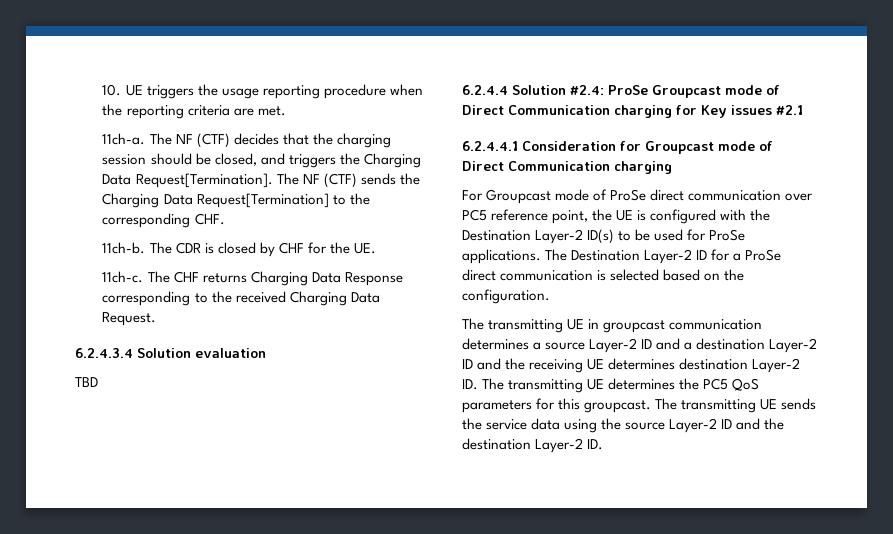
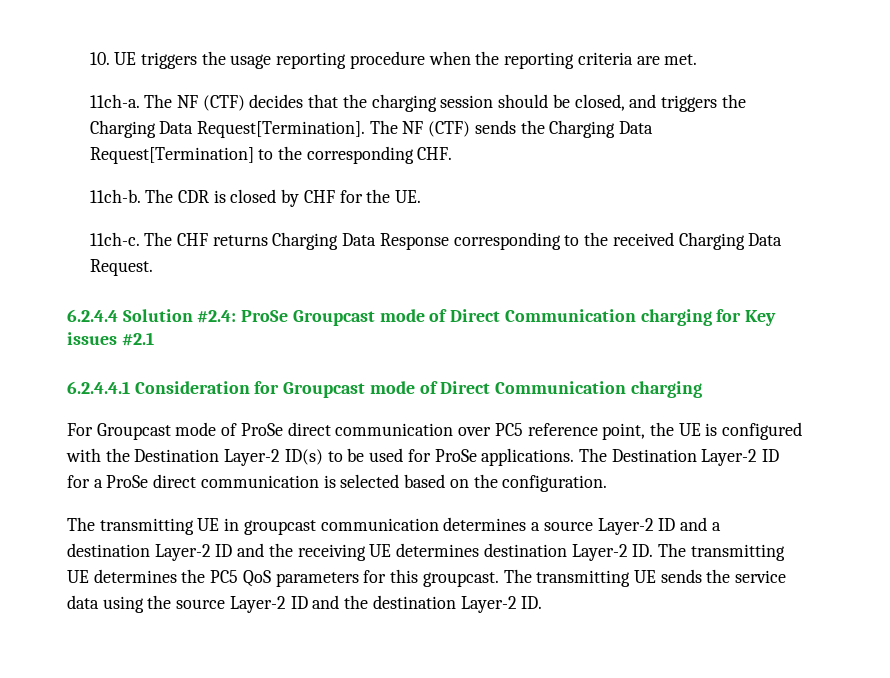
- 6.2.4.3.4 Solution evaluation
- TBD

